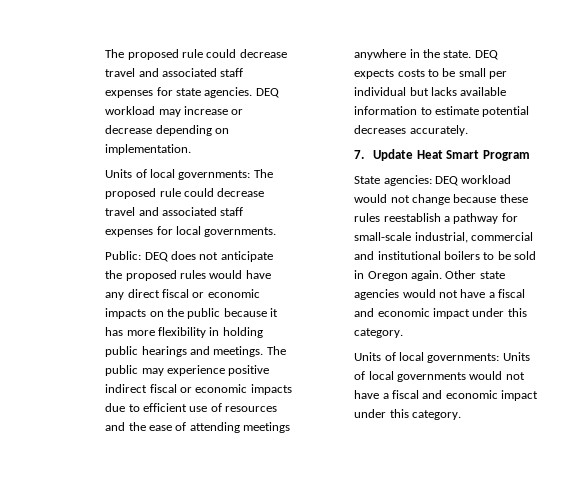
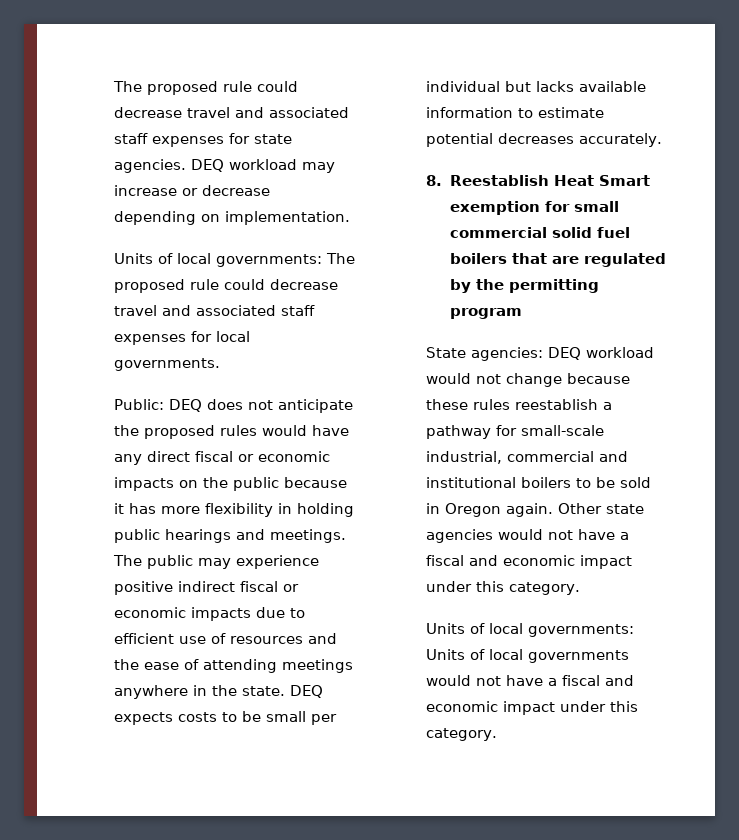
- 7. Update Heat Smart Program
+ 8. Reestablish Heat Smart exemption for small commercial solid fuel boilers that are regulated by the permitting program

